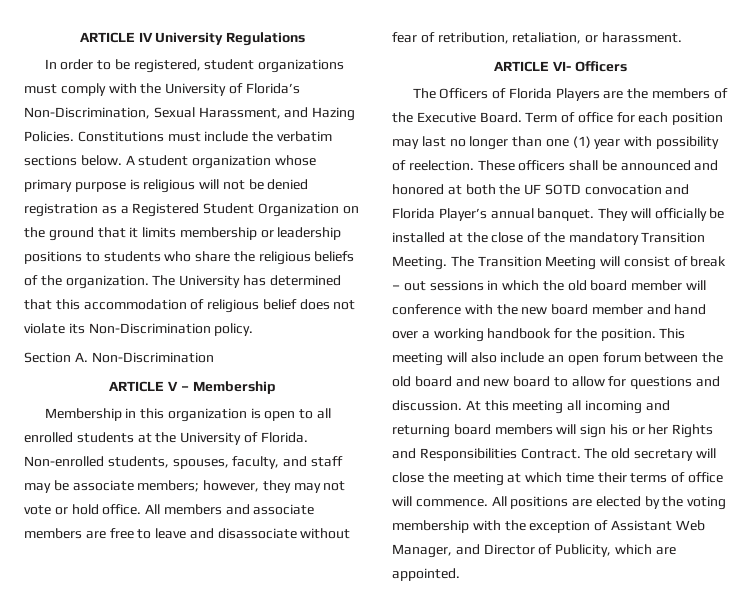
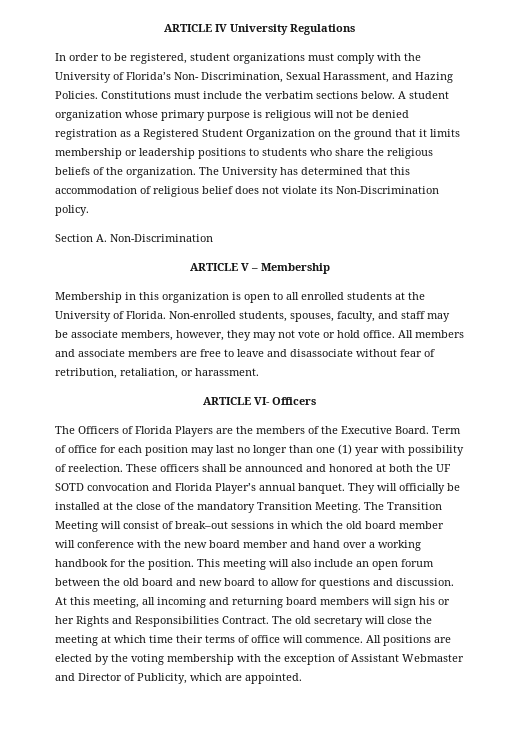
- In order to be registered, student organizations must comply with the University of Florida’s Non-Discrimination, Sexual Harassment, and Hazing Policies.
+ In order to be registered, student organizations must comply with the University of Florida’s Non- Discrimination, Sexual Harassment, and Hazing Policies.
- Non-enrolled students, spouses, faculty, and staff may be associate members; however, they may not vote or hold office.
+ Non-enrolled students, spouses, faculty, and staff may be associate members, however, they may not vote or hold office.
- The Transition Meeting will consist of break – out sessions in which the old board member will conference with the new board member and hand over a working handbook for the position.
+ The Transition Meeting will consist of break–out sessions in which the old board member will conference with the new board member and hand over a working handbook for the position.
- At this meeting all incoming and returning board members will sign his or her Rights and Responsibilities Contract.
+ At this meeting, all incoming and returning board members will sign his or her Rights and Responsibilities Contract.
- All positions are elected by the voting membership with the exception of Assistant Web Manager, and Director of Publicity, which are appointed.
+ All positions are elected by the voting membership with the exception of Assistant Webmaster and Director of Publicity, which are appointed.

